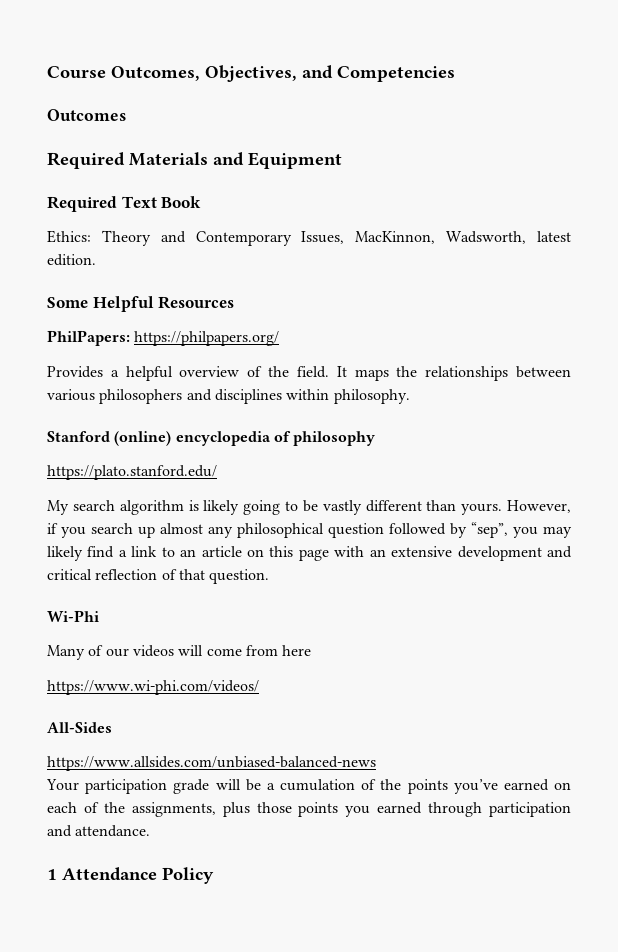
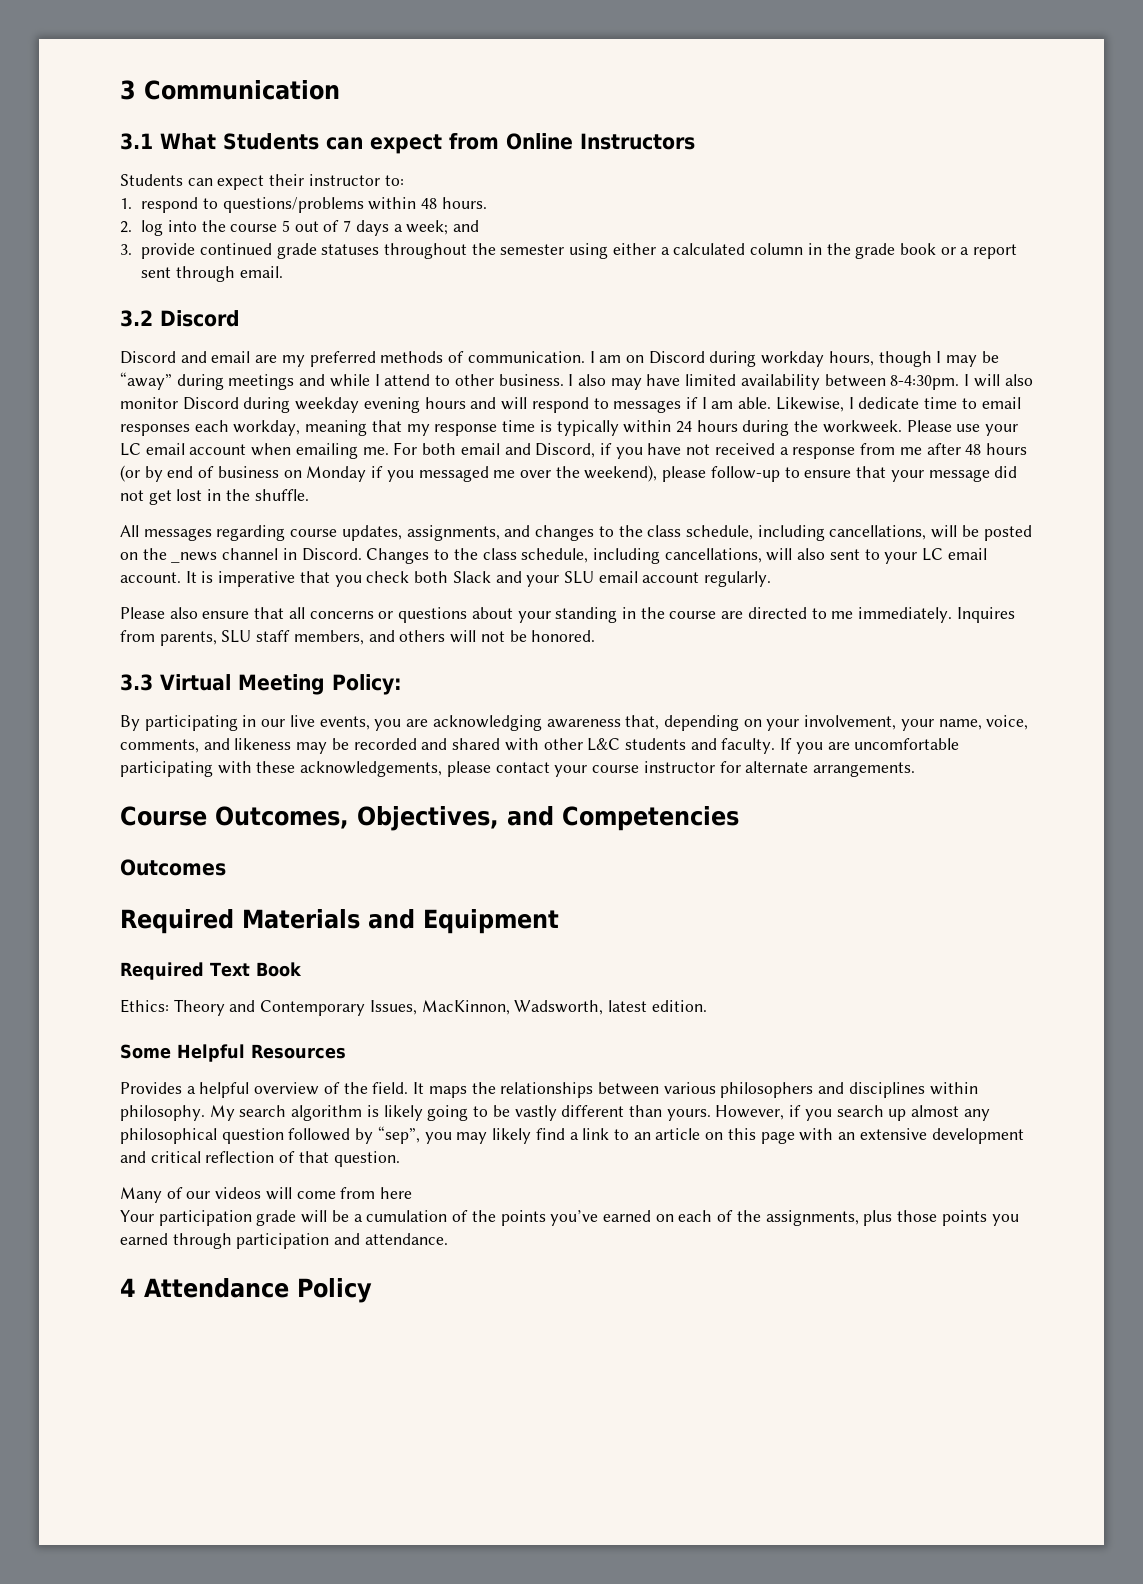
+ 3 Communication
+ 3.1 What Students can expect from Online Instructors
+ Students can expect their instructor to:
+ 1. respond to questions/problems within 48 hours.
+ 2. log into the course 5 out of 7 days a week; and
+ 3. provide continued grade statuses throughout the semester using either a calculated column in the grade book or a report sent through email.
+ 3.2 Discord
+ Discord and email are my preferred methods of communication. I am on Discord during workday hours, though I may be “away” during meetings and while I attend to other business. I also may have limited availability between 8-4:30pm. I will also monitor Discord during weekday evening hours and will respond to messages if I am able. Likewise, I dedicate time to email responses each workday, meaning that my response time is typically within 24 hours during the workweek. Please use your LC email account when emailing me. For both email and Discord, if you have not received a response from me after 48 hours (or by end of business on Monday if you messaged me over the weekend), please follow-up to ensure that your message did not get lost in the shuffle.
+ All messages regarding course updates, assignments, and changes to the class schedule, including cancellations, will be posted on the _news channel in Discord. Changes to the class schedule, including cancellations, will also sent to your LC email account. It is imperative that you check both Slack and your SLU email account regularly.
+ Please also ensure that all concerns or questions about your standing in the course are directed to me immediately. Inquires from parents, SLU staff members, and others will not be honored.
+ 3.3 Virtual Meeting Policy:
+ By participating in our live events, you are acknowledging awareness that, depending on your involvement, your name, voice, comments, and likeness may be recorded and shared with other L&C students and faculty. If you are uncomfortable participating with these acknowledgements, please contact your course instructor for alternate arrangements.
- PhilPapers: https://philpapers.org/
- It maps the relationships between various philosophers and disciplines within philosophy.
- Stanford (online) encyclopedia of philosophy
- https://plato.stanford.edu/
- My search algorithm is likely going to be vastly different than yours.
+ It maps the relationships between various philosophers and disciplines within philosophy. My search algorithm is likely going to be vastly different than yours.
- Wi-Phi
- https://www.wi-phi.com/videos/
- All-Sides
- https://www.allsides.com/unbiased-balanced-news
- 1 Attendance Policy
+ 4 Attendance Policy

